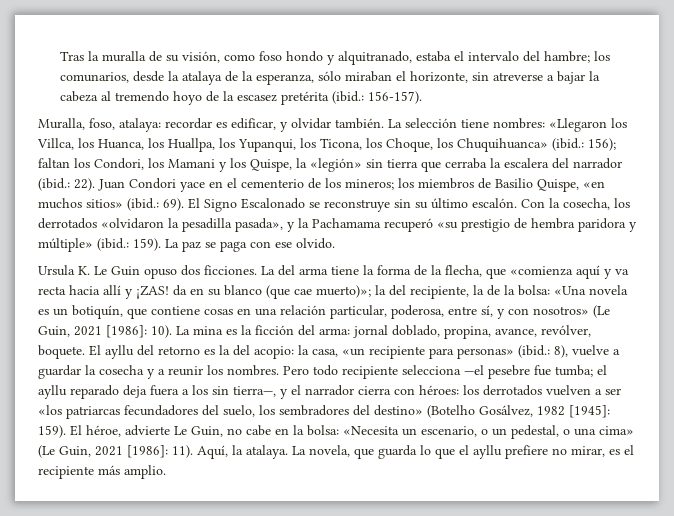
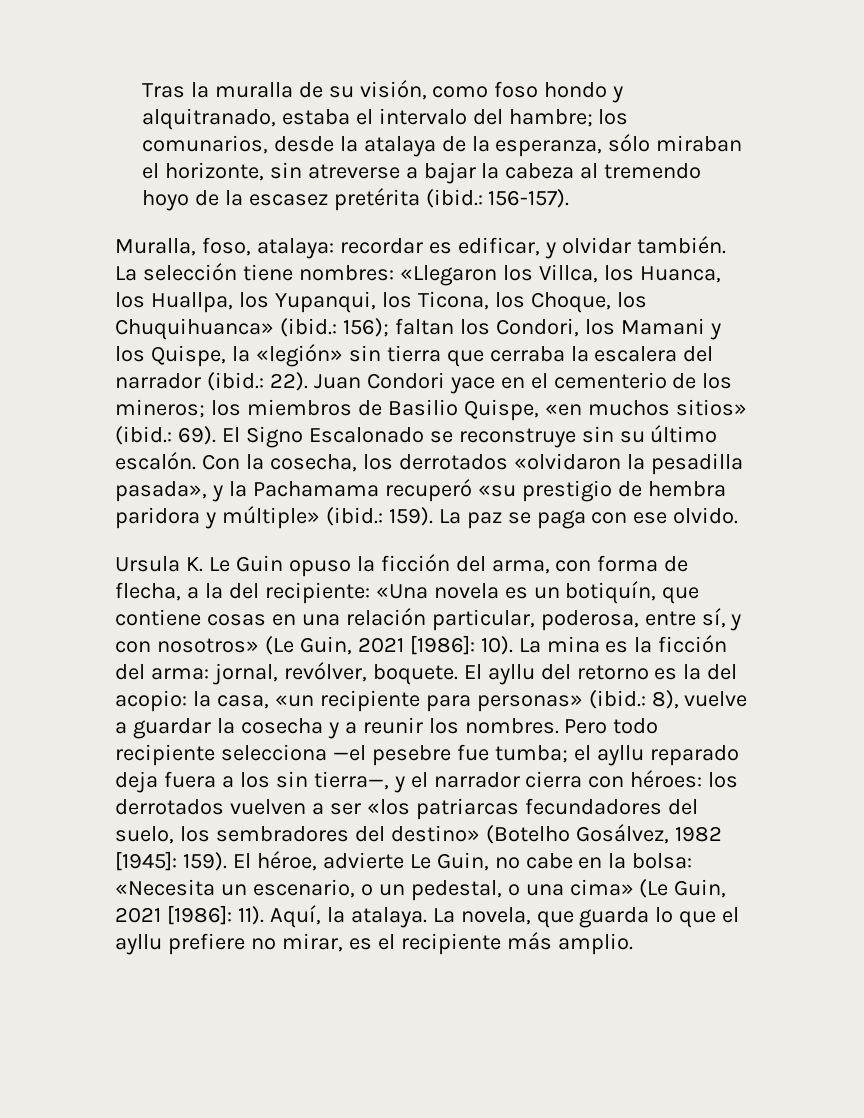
- Ursula K. Le Guin opuso dos ficciones. La del arma tiene la forma de la flecha, que «comienza aquí y va recta hacia allí y ¡ZAS! da en su blanco (que cae muerto)»; la del recipiente, la de la bolsa: «Una novela es un botiquín, que contiene cosas en una relación particular, poderosa, entre sí, y con nosotros» (Le Guin, 2021 [1986]: 10).
+ Ursula K. Le Guin opuso la ficción del arma, con forma de flecha, a la del recipiente: «Una novela es un botiquín, que contiene cosas en una relación particular, poderosa, entre sí, y con nosotros» (Le Guin, 2021 [1986]: 10).
- La mina es la ficción del arma: jornal doblado, propina, avance, revólver, boquete.
+ La mina es la ficción del arma: jornal, revólver, boquete.

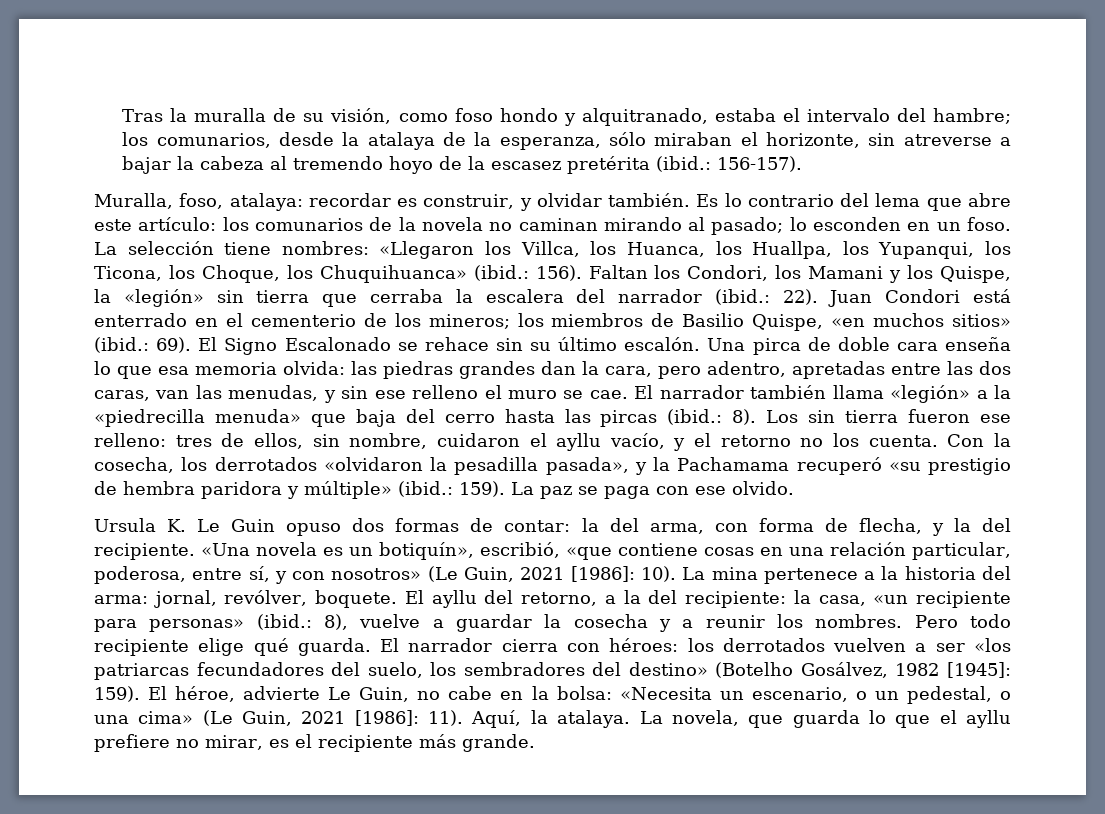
- Muralla, foso, atalaya: recordar es edificar, y olvidar también.
+ Muralla, foso, atalaya: recordar es construir, y olvidar también.
+ Es lo contrario del lema que abre este artículo: los comunarios de la novela no caminan mirando al pasado; lo esconden en un foso.
- La selección tiene nombres: «Llegaron los Villca, los Huanca, los Huallpa, los Yupanqui, los Ticona, los Choque, los Chuquihuanca» (ibid.: 156); faltan los Condori, los Mamani y los Quispe, la «legión» sin tierra que cerraba la escalera del narrador (ibid.: 22).
+ La selección tiene nombres: «Llegaron los Villca, los Huanca, los Huallpa, los Yupanqui, los Ticona, los Choque, los Chuquihuanca» (ibid.: 156). Faltan los Condori, los Mamani y los Quispe, la «legión» sin tierra que cerraba la escalera del narrador (ibid.: 22).
- Juan Condori yace en el cementerio de los mineros; los miembros de Basilio Quispe, «en muchos sitios» (ibid.: 69).
+ Juan Condori está enterrado en el cementerio de los mineros; los miembros de Basilio Quispe, «en muchos sitios» (ibid.: 69).
- El Signo Escalonado se reconstruye sin su último escalón.
+ El Signo Escalonado se rehace sin su último escalón.
+ Una pirca de doble cara enseña lo que esa memoria olvida: las piedras grandes dan la cara, pero adentro, apretadas entre las dos caras, van las menudas, y sin ese relleno el muro se cae. El narrador también llama «legión» a la «piedrecilla menuda» que baja del cerro hasta las pircas (ibid.: 8). Los sin tierra fueron ese relleno: tres de ellos, sin nombre, cuidaron el ayllu vacío, y el retorno no los cuenta.
- Ursula K. Le Guin opuso la ficción del arma, con forma de flecha, a la del recipiente: «Una novela es un botiquín, que contiene cosas en una relación particular, poderosa, entre sí, y con nosotros» (Le Guin, 2021 [1986]: 10).
+ Ursula K. Le Guin opuso dos formas de contar: la del arma, con forma de flecha, y la del recipiente. «Una novela es un botiquín», escribió, «que contiene cosas en una relación particular, poderosa, entre sí, y con nosotros» (Le Guin, 2021 [1986]: 10).
- La mina es la ficción del arma: jornal, revólver, boquete.
+ La mina pertenece a la historia del arma: jornal, revólver, boquete.
- El ayllu del retorno es la del acopio: la casa, «un recipiente para personas» (ibid.: 8), vuelve a guardar la cosecha y a reunir los nombres.
+ El ayllu del retorno, a la del recipiente: la casa, «un recipiente para personas» (ibid.: 8), vuelve a guardar la cosecha y a reunir los nombres.
- Pero todo recipiente selecciona —el pesebre fue tumba; el ayllu reparado deja fuera a los sin tierra—, y el narrador cierra con héroes: los derrotados vuelven a ser «los patriarcas fecundadores del suelo, los sembradores del destino» (Botelho Gosálvez, 1982 [1945]: 159).
+ Pero todo recipiente elige qué guarda. El narrador cierra con héroes: los derrotados vuelven a ser «los patriarcas fecundadores del suelo, los sembradores del destino» (Botelho Gosálvez, 1982 [1945]: 159).
- La novela, que guarda lo que el ayllu prefiere no mirar, es el recipiente más amplio.
+ La novela, que guarda lo que el ayllu prefiere no mirar, es el recipiente más grande.

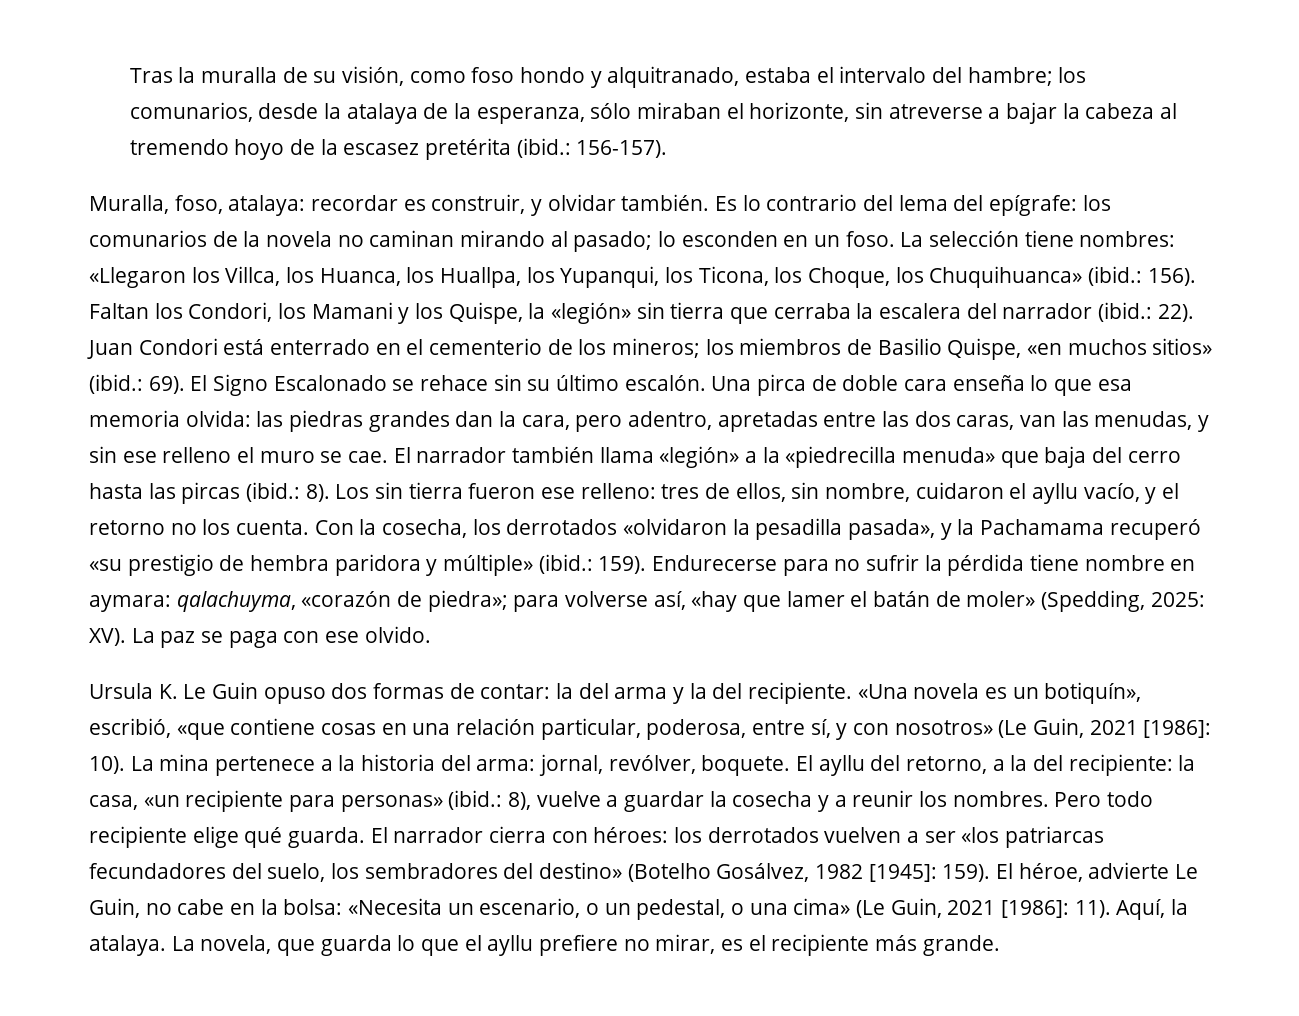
- Es lo contrario del lema que abre este artículo: los comunarios de la novela no caminan mirando al pasado; lo esconden en un foso.
+ Es lo contrario del lema del epígrafe: los comunarios de la novela no caminan mirando al pasado; lo esconden en un foso.
- La paz se paga con ese olvido.
+ Endurecerse para no sufrir la pérdida tiene nombre en aymara: qalachuyma, «corazón de piedra»; para volverse así, «hay que lamer el batán de moler» (Spedding, 2025: XV). La paz se paga con ese olvido.
- Ursula K. Le Guin opuso dos formas de contar: la del arma, con forma de flecha, y la del recipiente.
+ Ursula K. Le Guin opuso dos formas de contar: la del arma y la del recipiente.

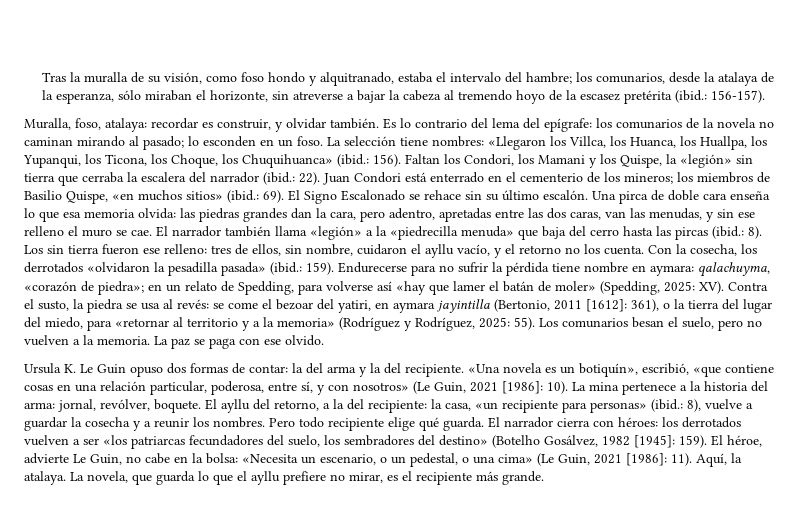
- Con la cosecha, los derrotados «olvidaron la pesadilla pasada», y la Pachamama recuperó «su prestigio de hembra paridora y múltiple» (ibid.: 159).
+ Con la cosecha, los derrotados «olvidaron la pesadilla pasada» (ibid.: 159).
- Endurecerse para no sufrir la pérdida tiene nombre en aymara: qalachuyma, «corazón de piedra»; para volverse así, «hay que lamer el batán de moler» (Spedding, 2025: XV). La paz se paga con ese olvido.
+ Endurecerse para no sufrir la pérdida tiene nombre en aymara: qalachuyma, «corazón de piedra»; en un relato de Spedding, para volverse así «hay que lamer el batán de moler» (Spedding, 2025: XV). Contra el susto, la piedra se usa al revés: se come el bezoar del yatiri, en aymara jayintilla (Bertonio, 2011 [1612]: 361), o la tierra del lugar del miedo, para «retornar al territorio y a la memoria» (Rodríguez y Rodríguez, 2025: 55). Los comunarios besan el suelo, pero no vuelven a la memoria. La paz se paga con ese olvido.

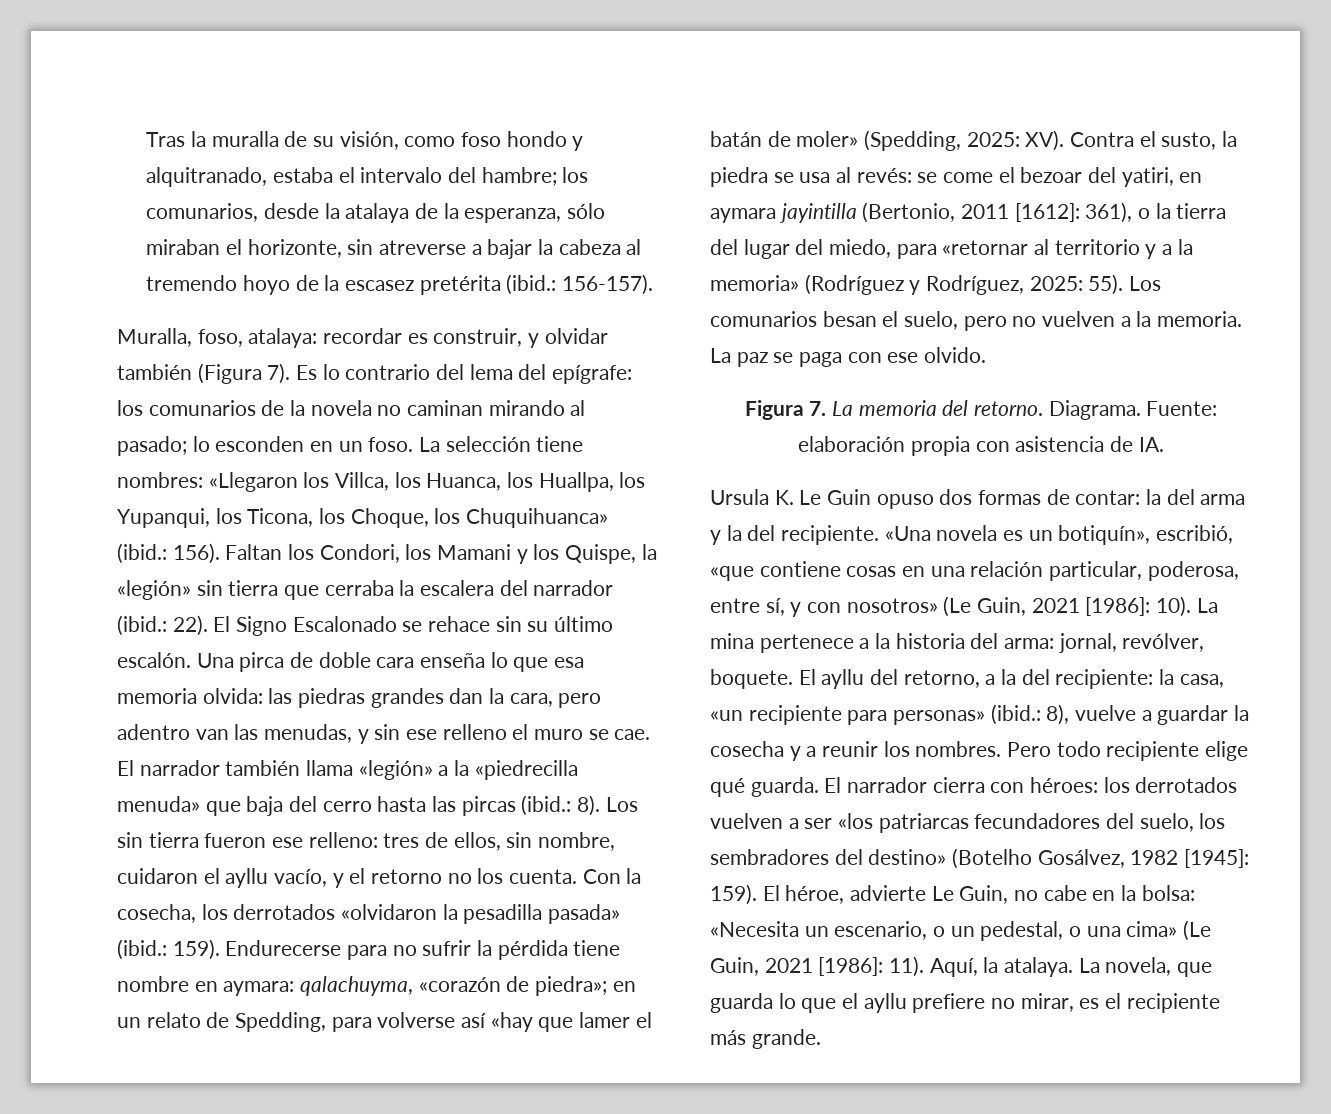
- Muralla, foso, atalaya: recordar es construir, y olvidar también.
+ Muralla, foso, atalaya: recordar es construir, y olvidar también (Figura 7).
- Juan Condori está enterrado en el cementerio de los mineros; los miembros de Basilio Quispe, «en muchos sitios» (ibid.: 69).
- Una pirca de doble cara enseña lo que esa memoria olvida: las piedras grandes dan la cara, pero adentro, apretadas entre las dos caras, van las menudas, y sin ese relleno el muro se cae.
+ Una pirca de doble cara enseña lo que esa memoria olvida: las piedras grandes dan la cara, pero adentro van las menudas, y sin ese relleno el muro se cae.
+ Figura 7. La memoria del retorno. Diagrama. Fuente: elaboración propia con asistencia de IA.

